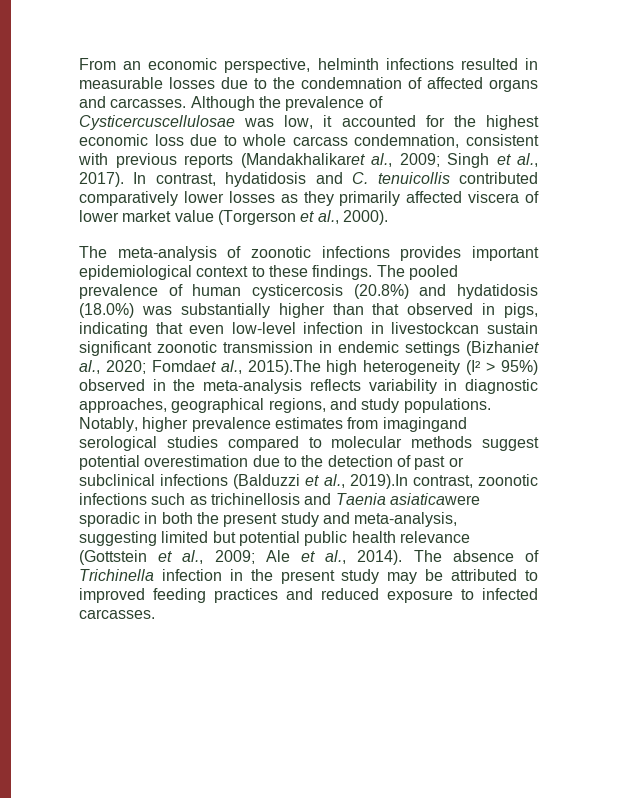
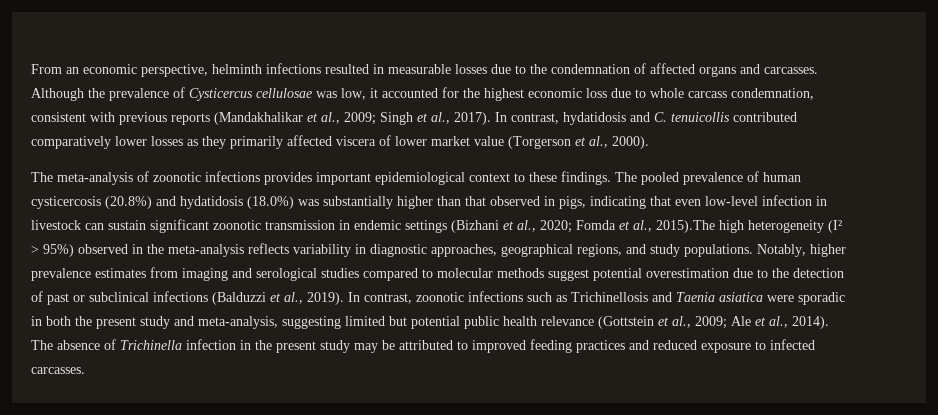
- Although the prevalence of Cysticercuscellulosae was low, it accounted for the highest economic loss due to whole carcass condemnation, consistent with previous reports (Mandakhalikaret al., 2009; Singh et al., 2017).
+ Although the prevalence of Cysticercus cellulosae was low, it accounted for the highest economic loss due to whole carcass condemnation, consistent with previous reports (Mandakhalikar et al., 2009; Singh et al., 2017).
- The pooled prevalence of human cysticercosis (20.8%) and hydatidosis (18.0%) was substantially higher than that observed in pigs, indicating that even low-level infection in livestockcan sustain significant zoonotic transmission in endemic settings (Bizhaniet al., 2020; Fomdaet al., 2015).The high heterogeneity (I² > 95%) observed in the meta-analysis reflects variability in diagnostic approaches, geographical regions, and study populations.
+ The pooled prevalence of human cysticercosis (20.8%) and hydatidosis (18.0%) was substantially higher than that observed in pigs, indicating that even low-level infection in livestock can sustain significant zoonotic transmission in endemic settings (Bizhani et al., 2020; Fomda et al., 2015).The high heterogeneity (I² > 95%) observed in the meta-analysis reflects variability in diagnostic approaches, geographical regions, and study populations.
- Notably, higher prevalence estimates from imagingand serological studies compared to molecular methods suggest potential overestimation due to the detection of past or subclinical infections (Balduzzi et al., 2019).In contrast, zoonotic infections such as trichinellosis and Taenia asiaticawere sporadic in both the present study and meta-analysis, suggesting limited but potential public health relevance (Gottstein et al., 2009; Ale et al., 2014).
+ Notably, higher prevalence estimates from imaging and serological studies compared to molecular methods suggest potential overestimation due to the detection of past or subclinical infections (Balduzzi et al., 2019). In contrast, zoonotic infections such as Trichinellosis and Taenia asiatica were sporadic in both the present study and meta-analysis, suggesting limited but potential public health relevance (Gottstein et al., 2009; Ale et al., 2014).

